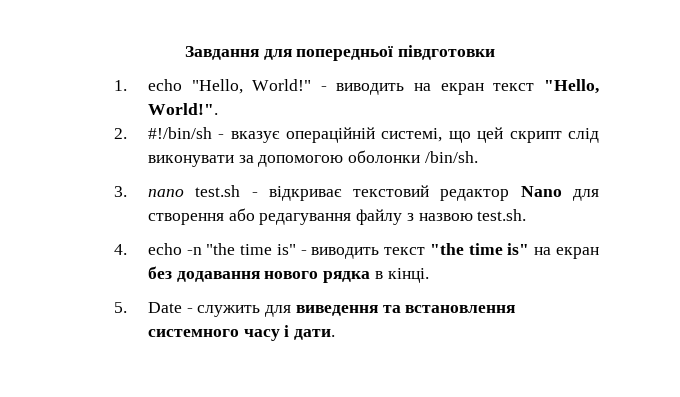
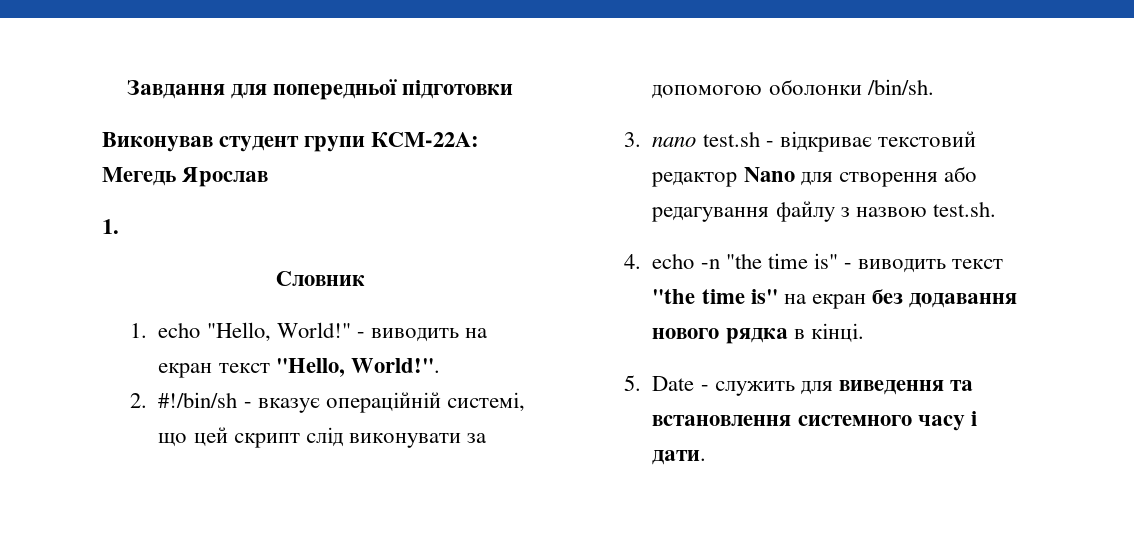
- Завдання для попередньої півдготовки
+ Завдання для попередньої підготовки
+ Виконував студент групи КСМ-22А: Мегедь Ярослав
+ 1.
+ Словник

